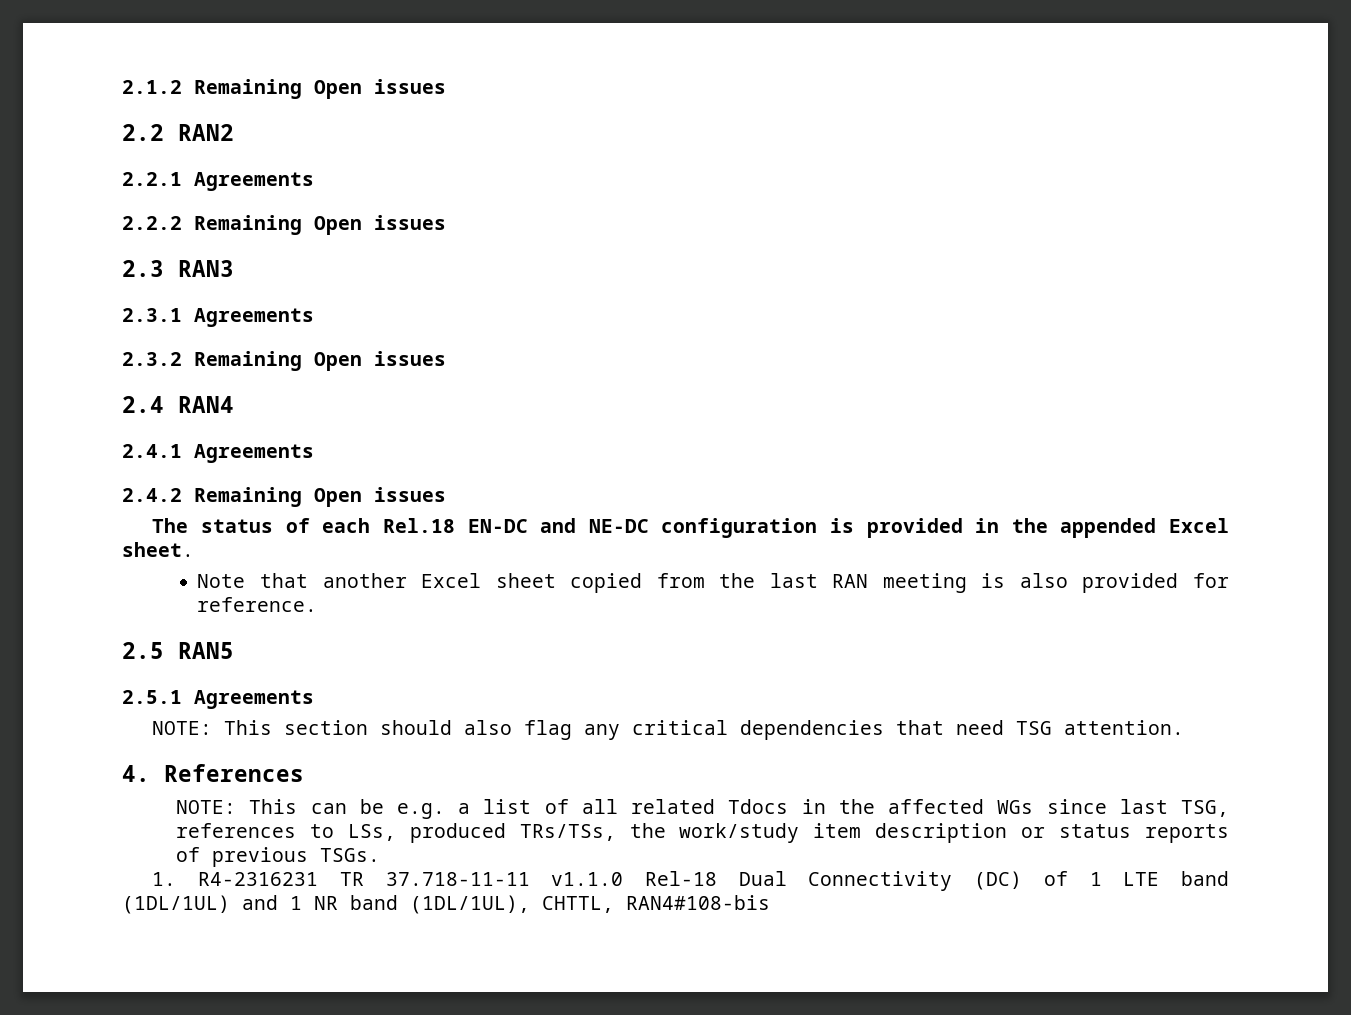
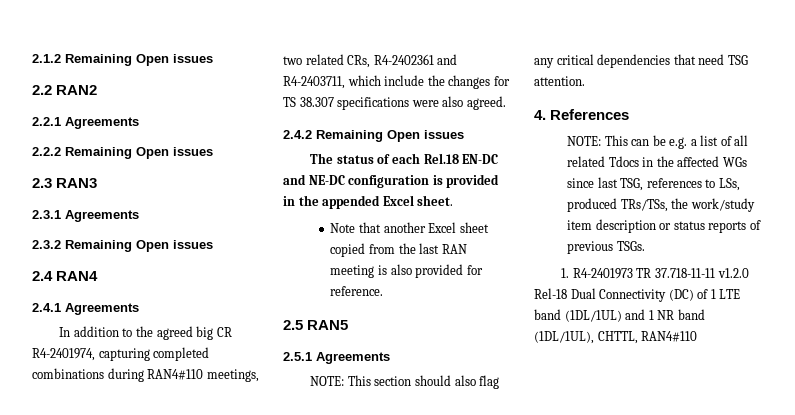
+ In addition to the agreed big CR R4-2401974, capturing completed combinations during RAN4#110 meetings, two related CRs, R4-2402361 and R4-2403711, which include the changes for TS 38.307 specifications were also agreed.
- 1. R4-2316231 TR 37.718-11-11 v1.1.0 Rel-18 Dual Connectivity (DC) of 1 LTE band (1DL/1UL) and 1 NR band (1DL/1UL), CHTTL, RAN4#108-bis
+ 1. R4-2401973 TR 37.718-11-11 v1.2.0 Rel-18 Dual Connectivity (DC) of 1 LTE band (1DL/1UL) and 1 NR band (1DL/1UL), CHTTL, RAN4#110

